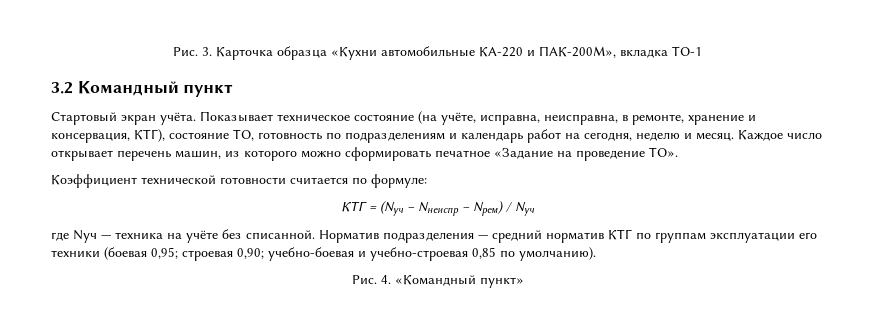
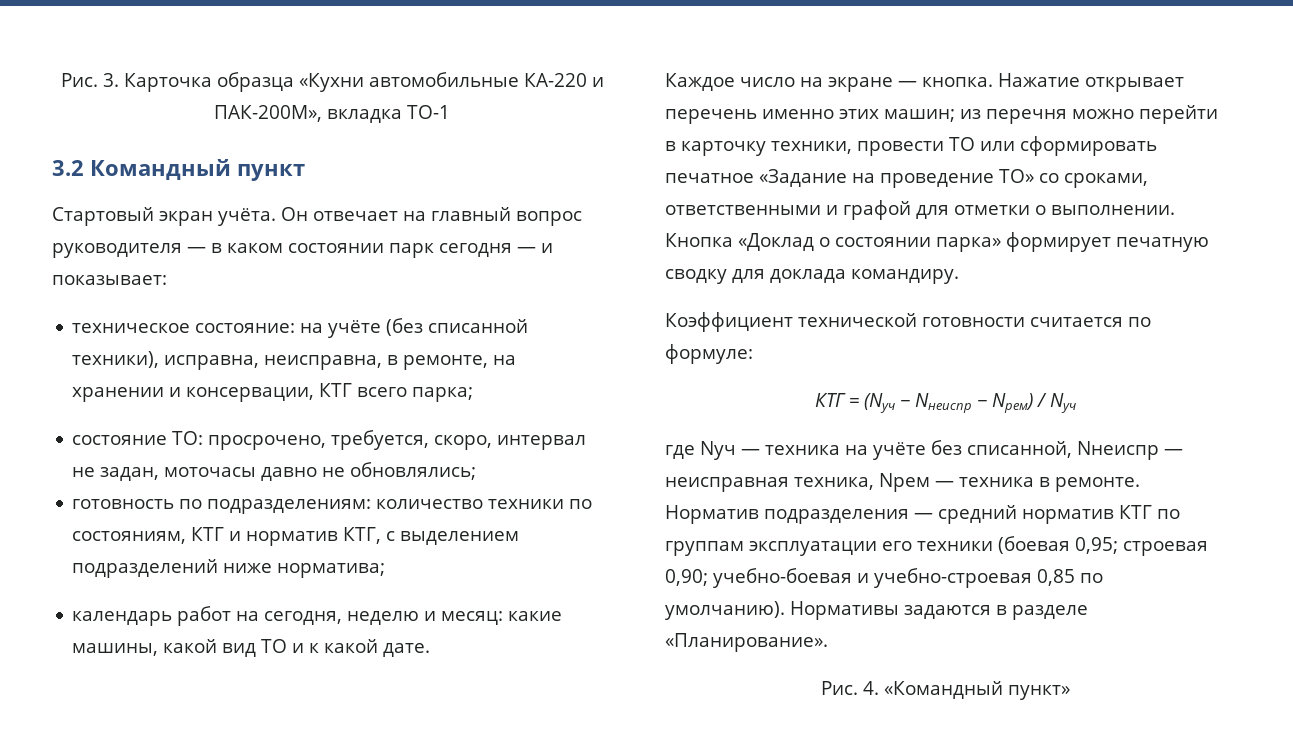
- Показывает техническое состояние (на учёте, исправна, неисправна, в ремонте, хранение и консервация, КТГ), состояние ТО, готовность по подразделениям и календарь работ на сегодня, неделю и месяц. Каждое число открывает перечень машин, из которого можно сформировать печатное «Задание на проведение ТО».
+ Он отвечает на главный вопрос руководителя — в каком состоянии парк сегодня — и показывает:
+ техническое состояние: на учёте (без списанной техники), исправна, неисправна, в ремонте, на хранении и консервации, КТГ всего парка;
+ состояние ТО: просрочено, требуется, скоро, интервал не задан, моточасы давно не обновлялись;
+ готовность по подразделениям: количество техники по состояниям, КТГ и норматив КТГ, с выделением подразделений ниже норматива;
+ календарь работ на сегодня, неделю и месяц: какие машины, какой вид ТО и к какой дате.
+ Каждое число на экране — кнопка. Нажатие открывает перечень именно этих машин; из перечня можно перейти в карточку техники, провести ТО или сформировать печатное «Задание на проведение ТО» со сроками, ответственными и графой для отметки о выполнении. Кнопка «Доклад о состоянии парка» формирует печатную сводку для доклада командиру.
- где Nуч — техника на учёте без списанной.
+ где Nуч — техника на учёте без списанной, Nнеиспр — неисправная техника, Nрем — техника в ремонте.
+ Нормативы задаются в разделе «Планирование».

